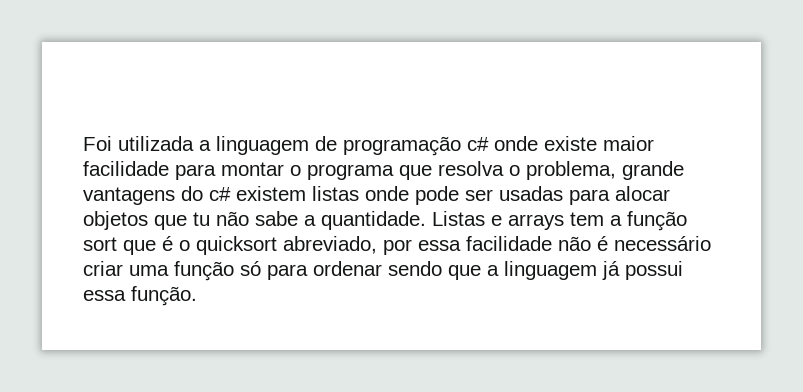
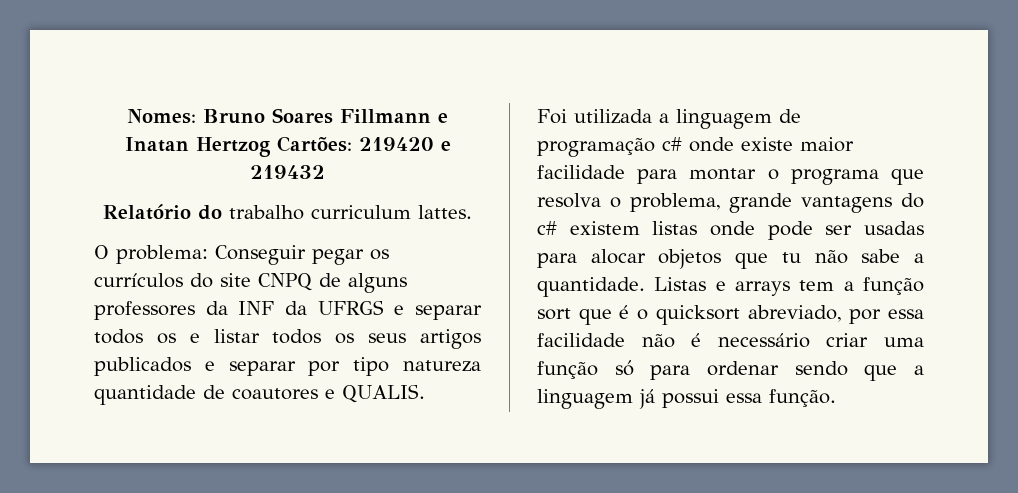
+ Nomes: Bruno Soares Fillmann e Inatan Hertzog Cartões: 219420 e 219432
+ Relatório do trabalho curriculum lattes.
+ O problema: Conseguir pegar os currículos do site CNPQ de alguns professores da INF da UFRGS e separar todos os e listar todos os seus artigos publicados e separar por tipo natureza quantidade de coautores e QUALIS.

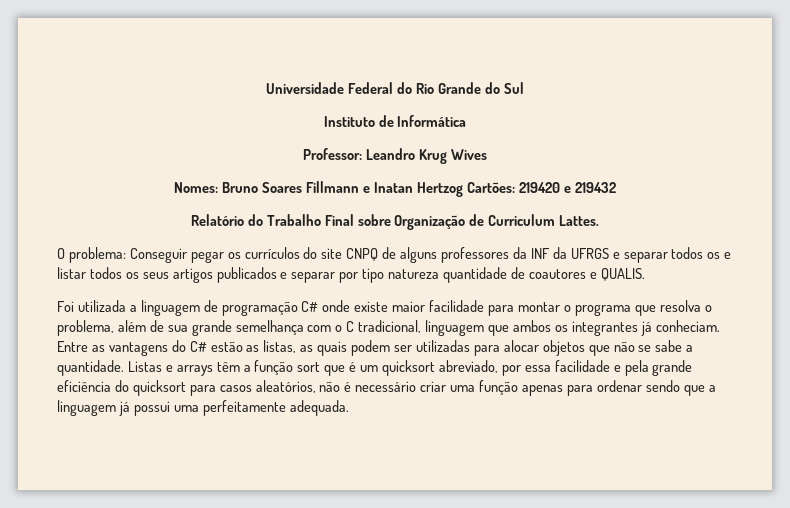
+ Universidade Federal do Rio Grande do Sul
+ Instituto de Informática
+ Professor: Leandro Krug Wives
- Relatório do trabalho curriculum lattes.
+ Relatório do Trabalho Final sobre Organização de Curriculum Lattes.
- Foi utilizada a linguagem de programação c# onde existe maior facilidade para montar o programa que resolva o problema, grande vantagens do c# existem listas onde pode ser usadas para alocar objetos que tu não sabe a quantidade.
+ Foi utilizada a linguagem de programação C# onde existe maior facilidade para montar o programa que resolva o problema, além de sua grande semelhança com o C tradicional, linguagem que ambos os integrantes já conheciam. Entre as vantagens do C# estão as listas, as quais podem ser utilizadas para alocar objetos que não se sabe a quantidade.
- Listas e arrays tem a função sort que é o quicksort abreviado, por essa facilidade não é necessário criar uma função só para ordenar sendo que a linguagem já possui essa função.
+ Listas e arrays têm a função sort que é um quicksort abreviado, por essa facilidade e pela grande eficiência do quicksort para casos aleatórios, não é necessário criar uma função apenas para ordenar sendo que a linguagem já possui uma perfeitamente adequada.

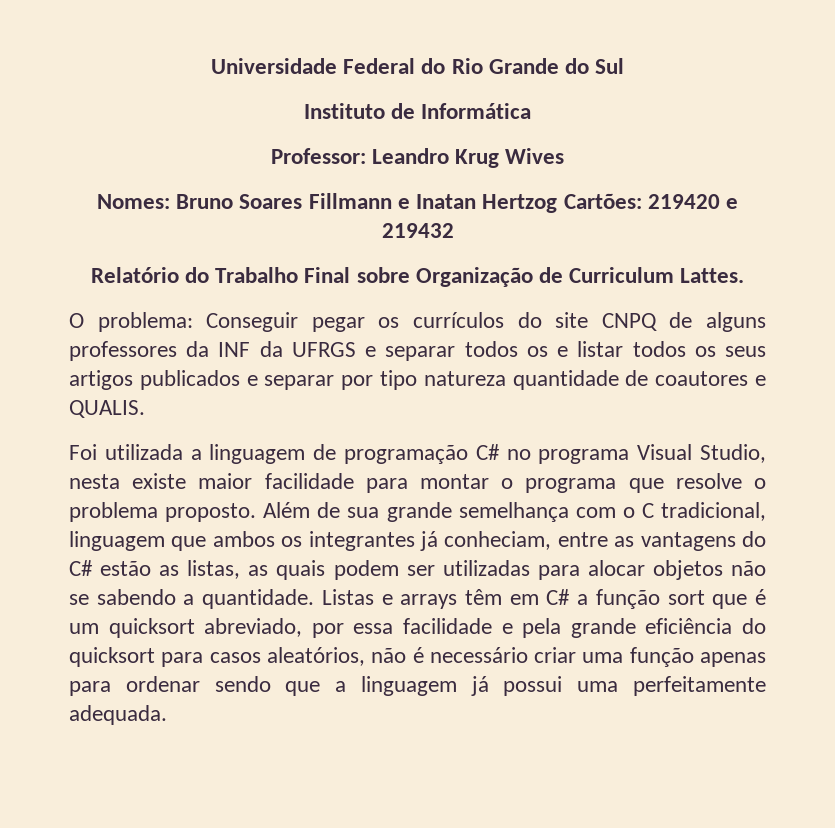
- Foi utilizada a linguagem de programação C# onde existe maior facilidade para montar o programa que resolva o problema, além de sua grande semelhança com o C tradicional, linguagem que ambos os integrantes já conheciam. Entre as vantagens do C# estão as listas, as quais podem ser utilizadas para alocar objetos que não se sabe a quantidade.
+ Foi utilizada a linguagem de programação C# no programa Visual Studio, nesta existe maior facilidade para montar o programa que resolve o problema proposto. Além de sua grande semelhança com o C tradicional, linguagem que ambos os integrantes já conheciam, entre as vantagens do C# estão as listas, as quais podem ser utilizadas para alocar objetos não se sabendo a quantidade.
- Listas e arrays têm a função sort que é um quicksort abreviado, por essa facilidade e pela grande eficiência do quicksort para casos aleatórios, não é necessário criar uma função apenas para ordenar sendo que a linguagem já possui uma perfeitamente adequada.
+ Listas e arrays têm em C# a função sort que é um quicksort abreviado, por essa facilidade e pela grande eficiência do quicksort para casos aleatórios, não é necessário criar uma função apenas para ordenar sendo que a linguagem já possui uma perfeitamente adequada.

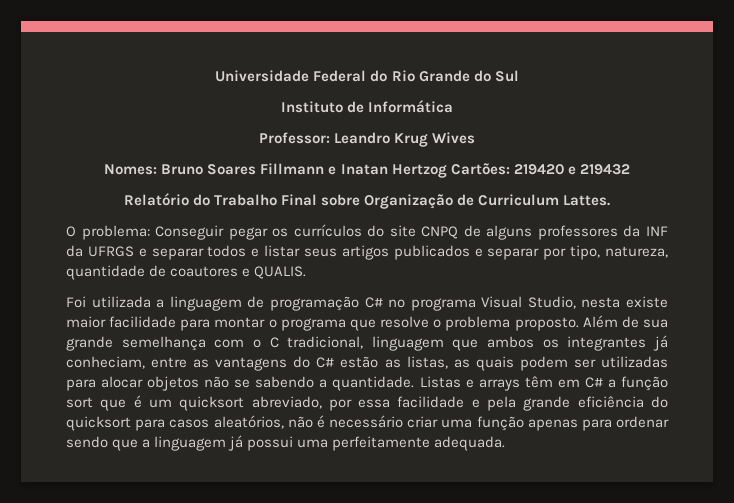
- O problema: Conseguir pegar os currículos do site CNPQ de alguns professores da INF da UFRGS e separar todos os e listar todos os seus artigos publicados e separar por tipo natureza quantidade de coautores e QUALIS.
+ O problema: Conseguir pegar os currículos do site CNPQ de alguns professores da INF da UFRGS e separar todos e listar seus artigos publicados e separar por tipo, natureza, quantidade de coautores e QUALIS.

